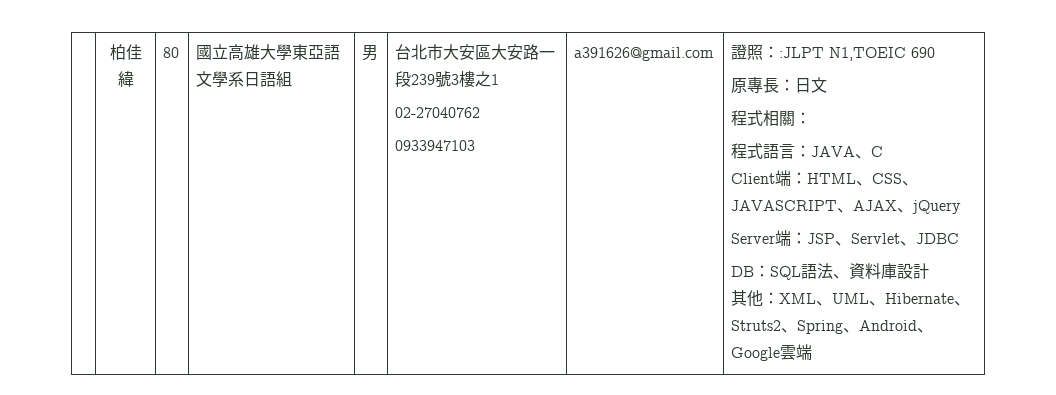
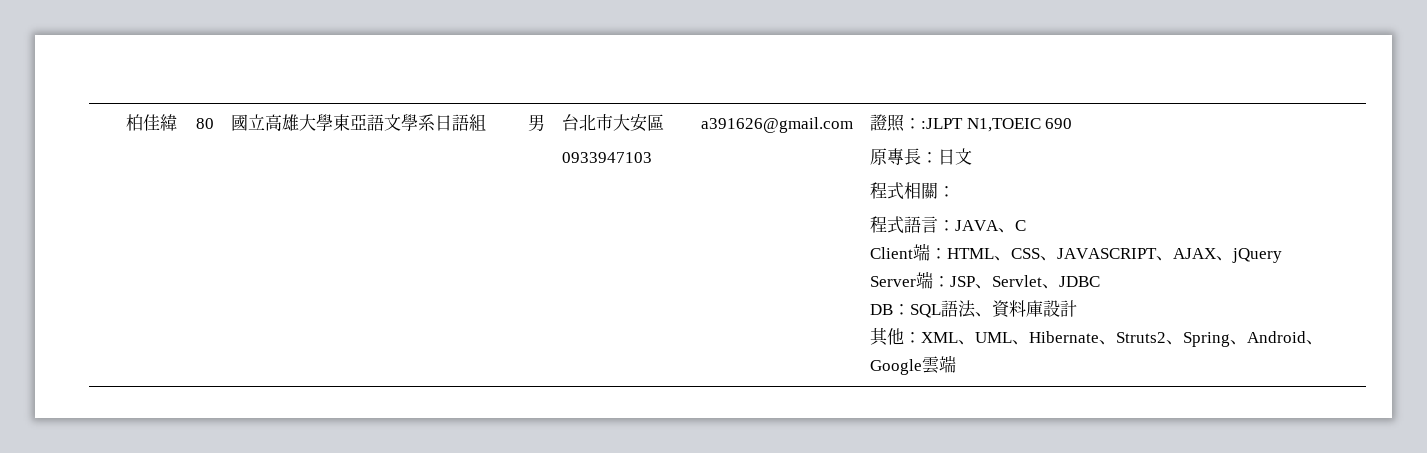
- 台北市大安區大安路一段239號3樓之1
- 02-27040762
+ 台北市大安區

